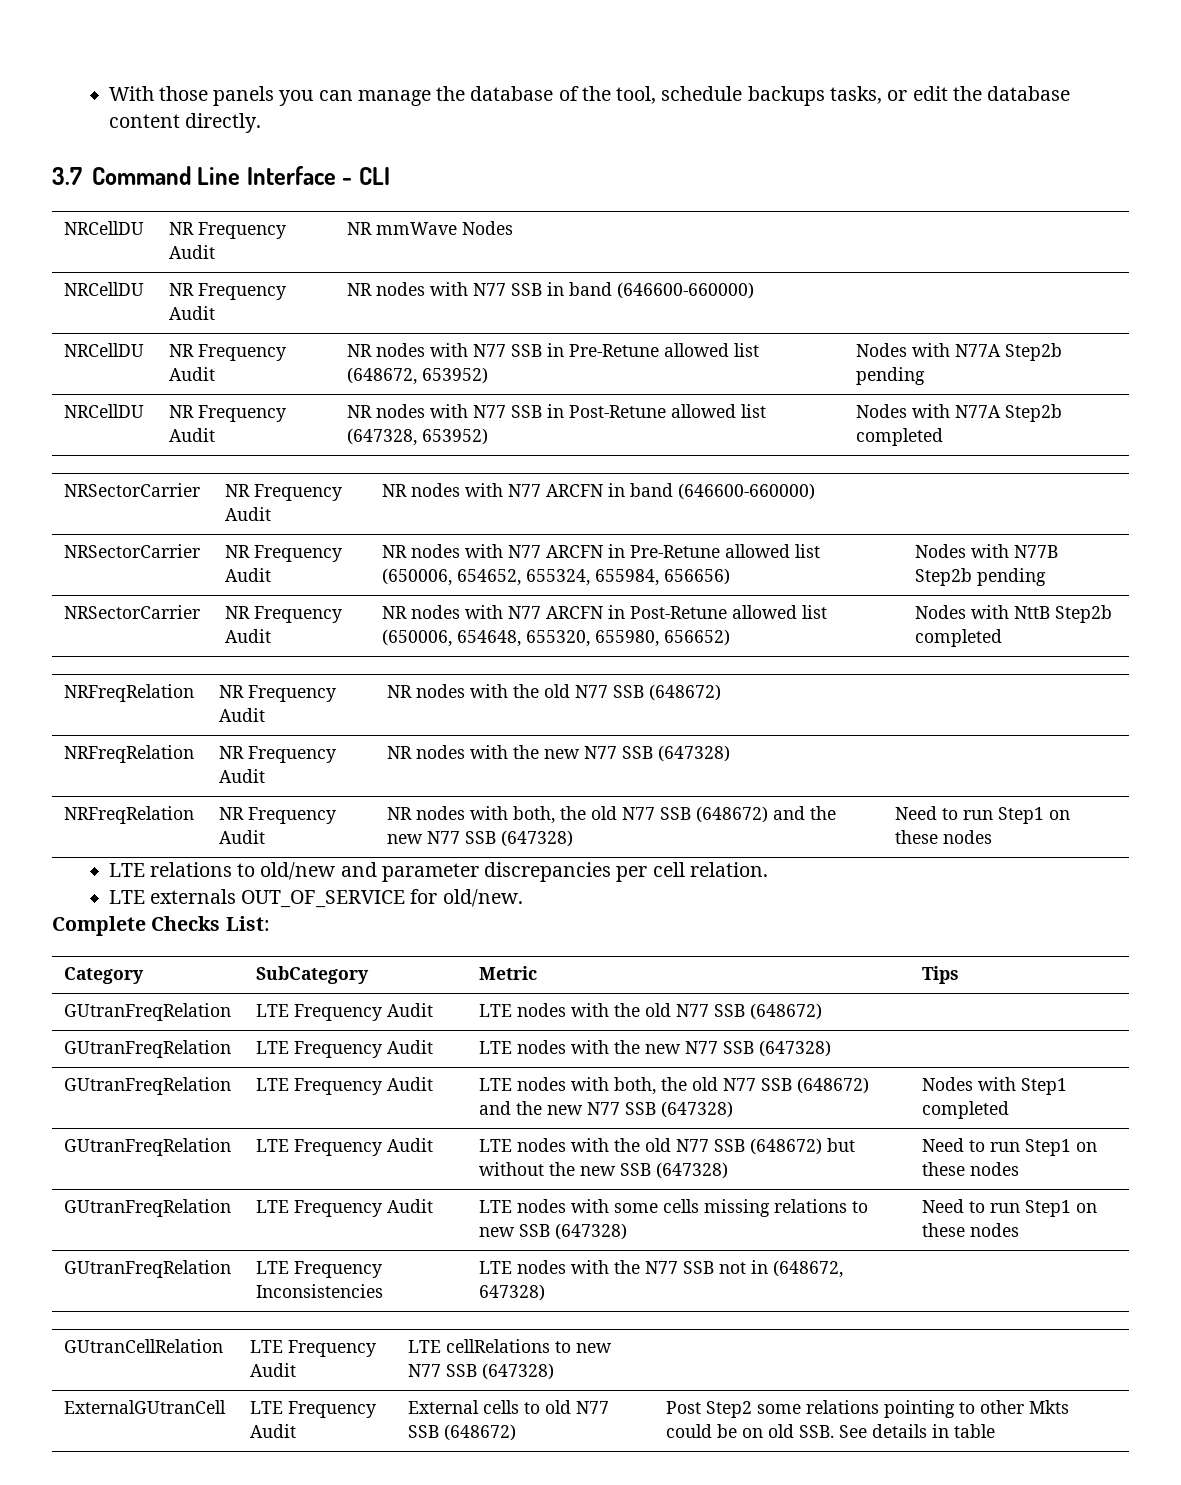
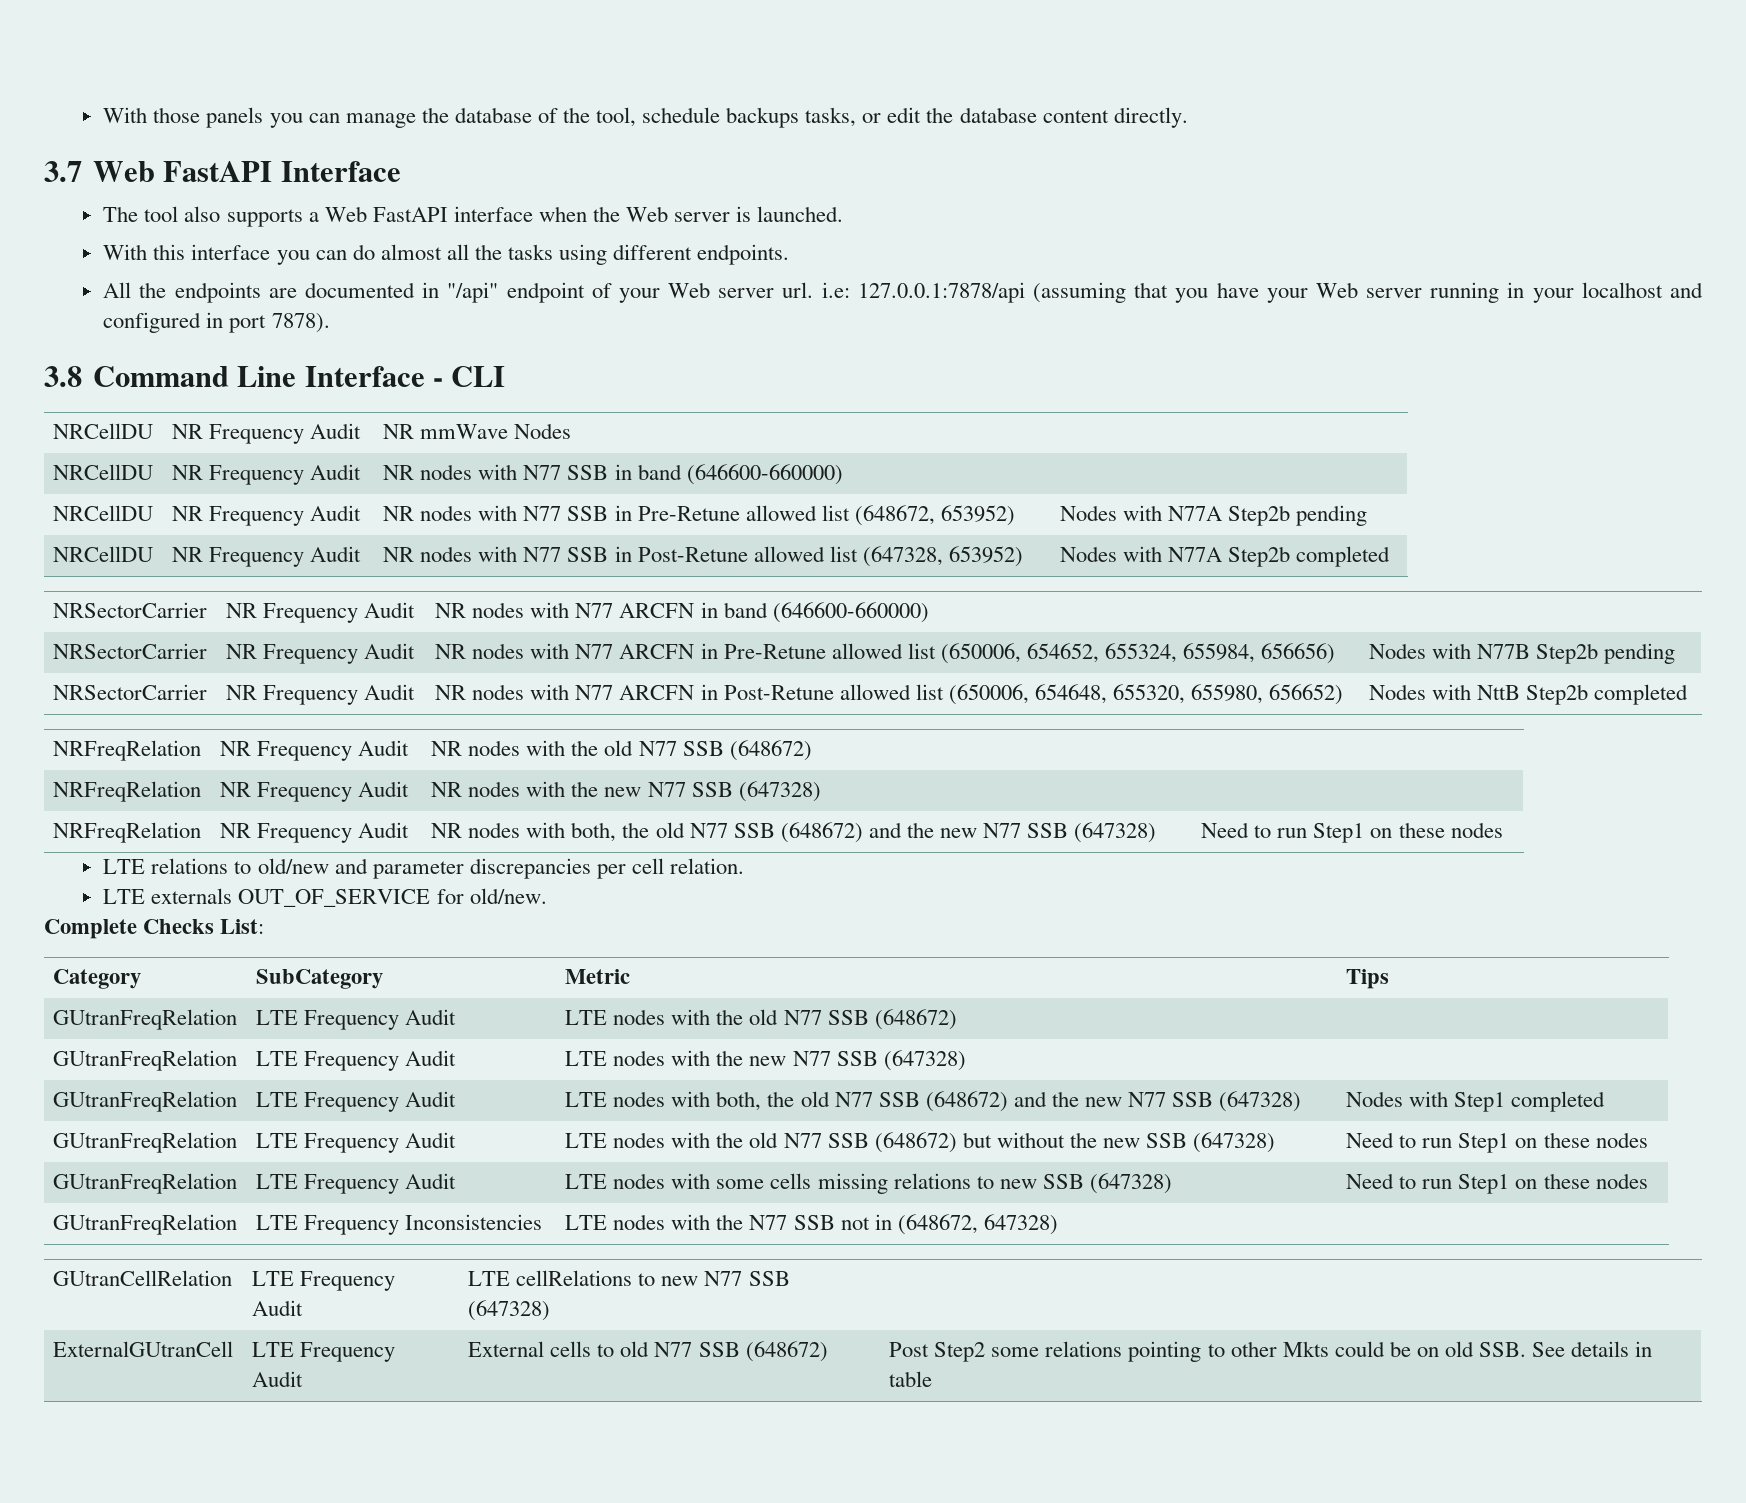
- 3.7 Command Line Interface - CLI
+ 3.7 Web FastAPI Interface
+ The tool also supports a Web FastAPI interface when the Web server is launched.
+ With this interface you can do almost all the tasks using different endpoints.
+ All the endpoints are documented in "/api" endpoint of your Web server url. i.e: 127.0.0.1:7878/api (assuming that you have your Web server running in your localhost and configured in port 7878).
+ 3.8 Command Line Interface - CLI

